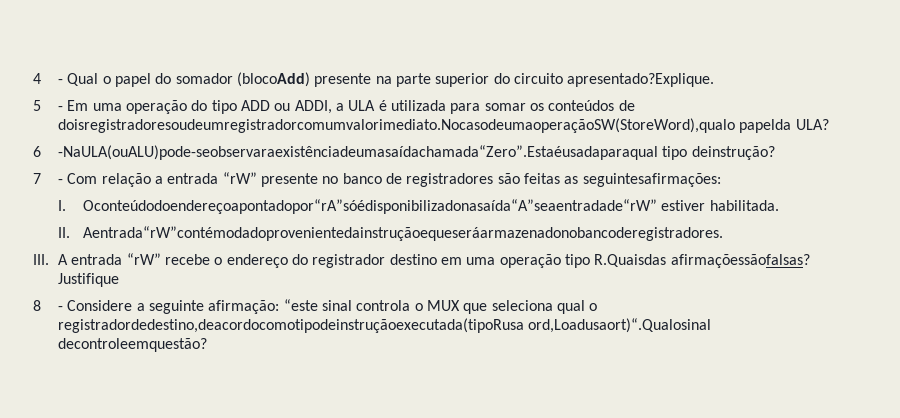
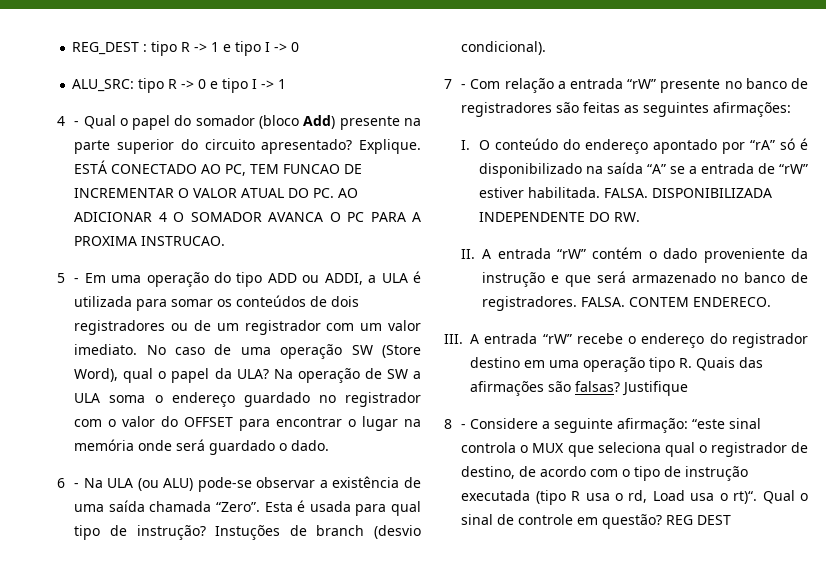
+ REG_DEST : tipo R -> 1 e tipo I -> 0
+ ALU_SRC: tipo R -> 0 e tipo I -> 1
- 4 - Qual o papel do somador (blocoAdd) presente na parte superior do circuito apresentado?Explique.
+ 4 - Qual o papel do somador (bloco Add) presente na parte superior do circuito apresentado? Explique. ESTÁ CONECTADO AO PC, TEM FUNCAO DE INCREMENTAR O VALOR ATUAL DO PC. AO ADICIONAR 4 O SOMADOR AVANCA O PC PARA A PROXIMA INSTRUCAO.
- 5 - Em uma operação do tipo ADD ou ADDI, a ULA é utilizada para somar os conteúdos de doisregistradoresoudeumregistradorcomumvalorimediato.NocasodeumaoperaçãoSW(StoreWord),qualo papelda ULA?
- 6 -NaULA(ouALU)pode-seobservaraexistênciadeumasaídachamada“Zero”.Estaéusadaparaqual tipo deinstrução?
+ 5 - Em uma operação do tipo ADD ou ADDI, a ULA é utilizada para somar os conteúdos de dois registradores ou de um registrador com um valor imediato. No caso de uma operação SW (Store Word), qual o papel da ULA? Na operação de SW a ULA soma o endereço guardado no registrador com o valor do OFFSET para encontrar o lugar na memória onde será guardado o dado.
+ 6 - Na ULA (ou ALU) pode-se observar a existência de uma saída chamada “Zero”. Esta é usada para qual tipo de instrução? Instuções de branch (desvio condicional).
- 7 - Com relação a entrada “rW” presente no banco de registradores são feitas as seguintesafirmações:
+ 7 - Com relação a entrada “rW” presente no banco de registradores são feitas as seguintes afirmações:
- I. Oconteúdodoendereçoapontadopor“rA”sóédisponibilizadonasaída“A”seaentradade“rW” estiver habilitada.
- II. Aentrada“rW”contémodadoprovenientedainstruçãoequeseráarmazenadonobancoderegistradores.
+ I. O conteúdo do endereço apontado por “rA” só é disponibilizado na saída “A” se a entrada de “rW” estiver habilitada. FALSA. DISPONIBILIZADA INDEPENDENTE DO RW.
+ II. A entrada “rW” contém o dado proveniente da instrução e que será armazenado no banco de registradores. FALSA. CONTEM ENDERECO.
- III. A entrada “rW” recebe o endereço do registrador destino em uma operação tipo R.Quaisdas afirmaçõessãofalsas?
+ III. A entrada “rW” recebe o endereço do registrador destino em uma operação tipo R. Quais das afirmações são falsas?
- 8 - Considere a seguinte afirmação: “este sinal controla o MUX que seleciona qual o registradordedestino,deacordocomotipodeinstruçãoexecutada(tipoRusa ord,Loadusaort)“.Qualosinal decontroleemquestão?
+ 8 - Considere a seguinte afirmação: “este sinal controla o MUX que seleciona qual o registrador de destino, de acordo com o tipo de instrução executada (tipo R usa o rd, Load usa o rt)“. Qual o sinal de controle em questão? REG DEST

